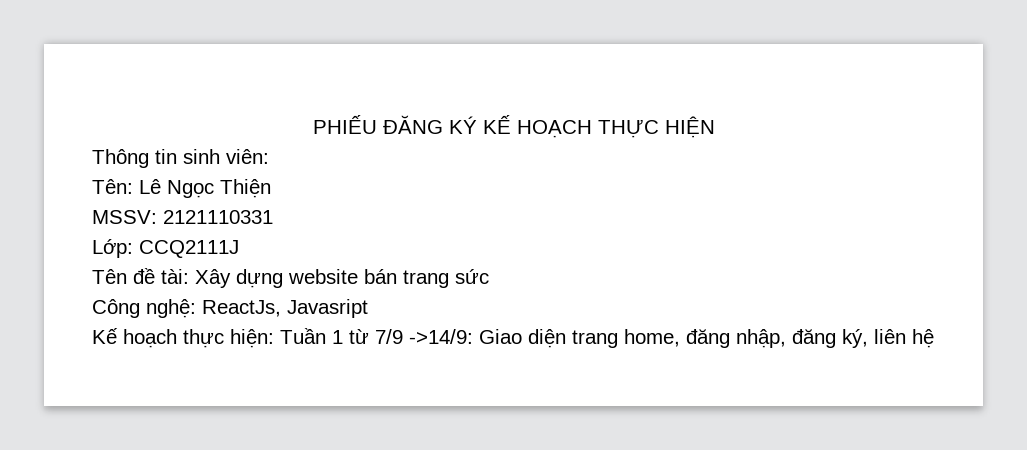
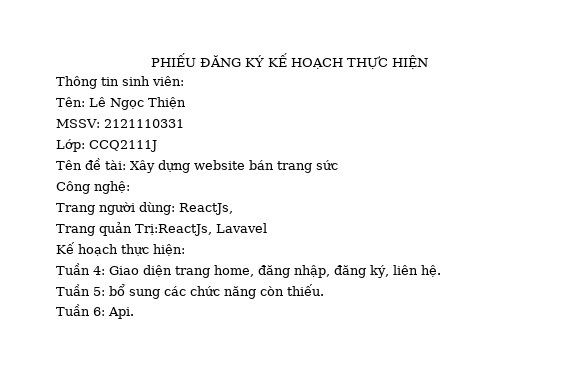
- Công nghệ: ReactJs, Javasript
+ Công nghệ:
+ Trang người dùng: ReactJs,
+ Trang quản Trị:ReactJs, Lavavel
- Kế hoạch thực hiện: Tuần 1 từ 7/9 ->14/9: Giao diện trang home, đăng nhập, đăng ký, liên hệ
+ Kế hoạch thực hiện:
+ Tuần 4: Giao diện trang home, đăng nhập, đăng ký, liên hệ.
+ Tuần 5: bổ sung các chức năng còn thiếu.
+ Tuần 6: Api.

